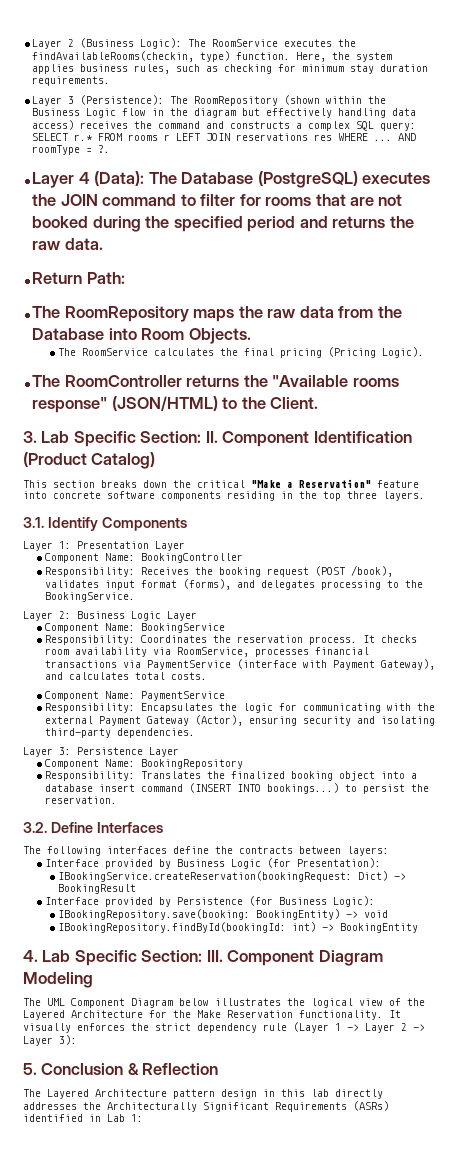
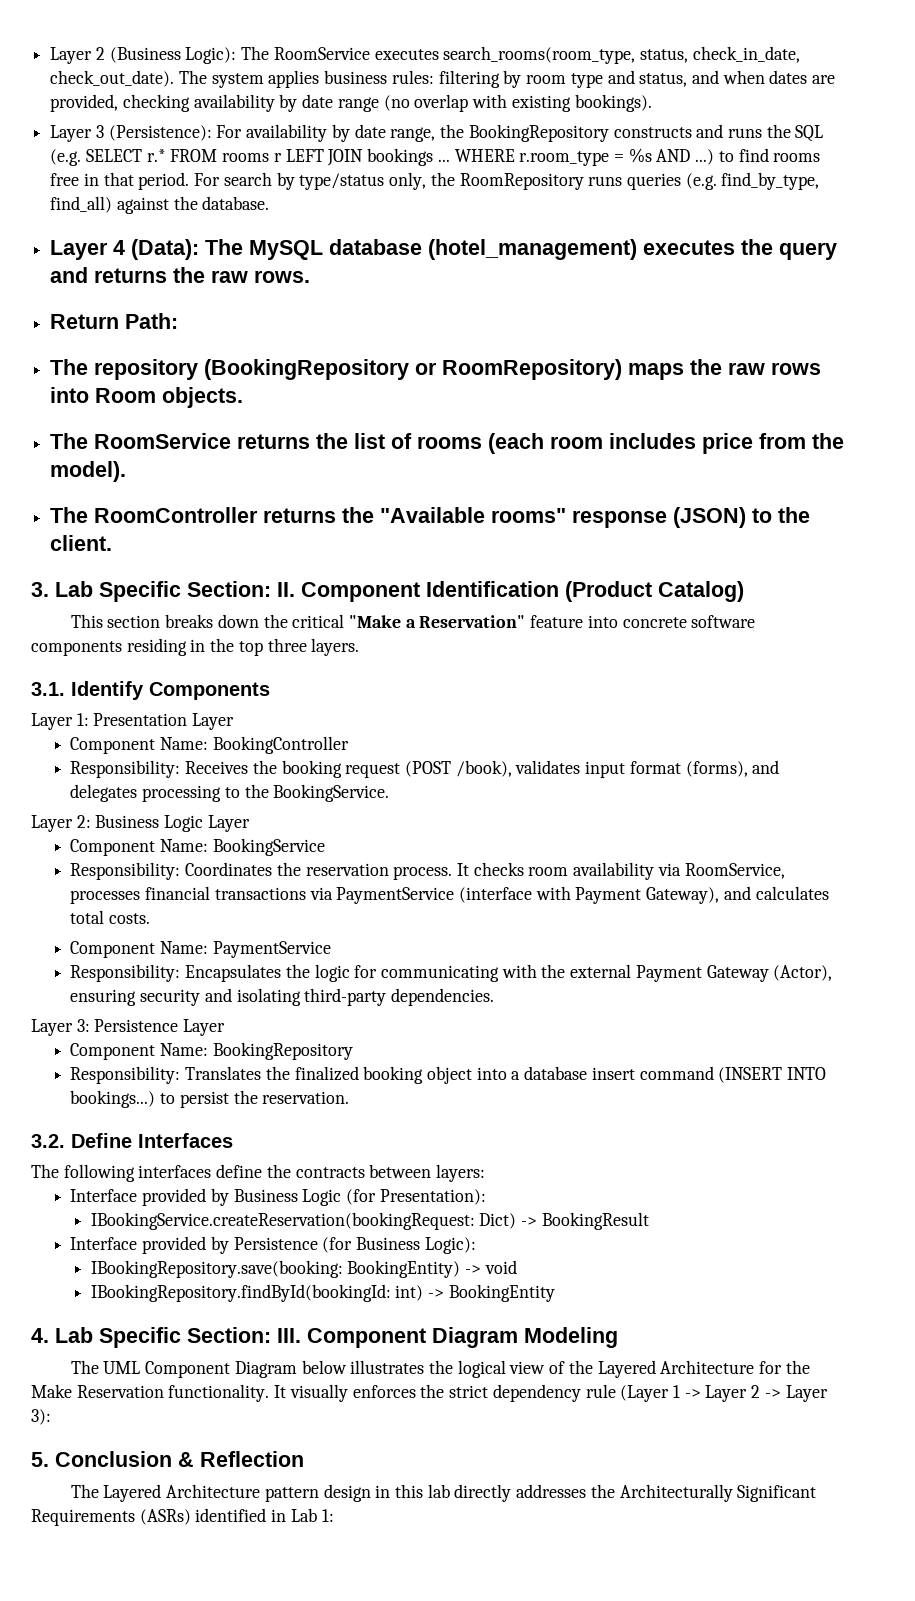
- Layer 2 (Business Logic): The RoomService executes the findAvailableRooms(checkin, type) function. Here, the system applies business rules, such as checking for minimum stay duration requirements.
- Layer 3 (Persistence): The RoomRepository (shown within the Business Logic flow in the diagram but effectively handling data access) receives the command and constructs a complex SQL query: SELECT r.* FROM rooms r LEFT JOIN reservations res WHERE ... AND roomType = ?.
- Layer 4 (Data): The Database (PostgreSQL) executes the JOIN command to filter for rooms that are not booked during the specified period and returns the raw data.
+ Layer 2 (Business Logic): The RoomService executes search_rooms(room_type, status, check_in_date, check_out_date). The system applies business rules: filtering by room type and status, and when dates are provided, checking availability by date range (no overlap with existing bookings).
+ Layer 3 (Persistence): For availability by date range, the BookingRepository constructs and runs the SQL (e.g. SELECT r.* FROM rooms r LEFT JOIN bookings ... WHERE r.room_type = %s AND ...) to find rooms free in that period. For search by type/status only, the RoomRepository runs queries (e.g. find_by_type, find_all) against the database.
+ Layer 4 (Data): The MySQL database (hotel_management) executes the query and returns the raw rows.
- The RoomRepository maps the raw data from the Database into Room Objects.
- The RoomService calculates the final pricing (Pricing Logic).
+ The repository (BookingRepository or RoomRepository) maps the raw rows into Room objects.
+ The RoomService returns the list of rooms (each room includes price from the model).
- The RoomController returns the "Available rooms response" (JSON/HTML) to the Client.
+ The RoomController returns the "Available rooms" response (JSON) to the client.

